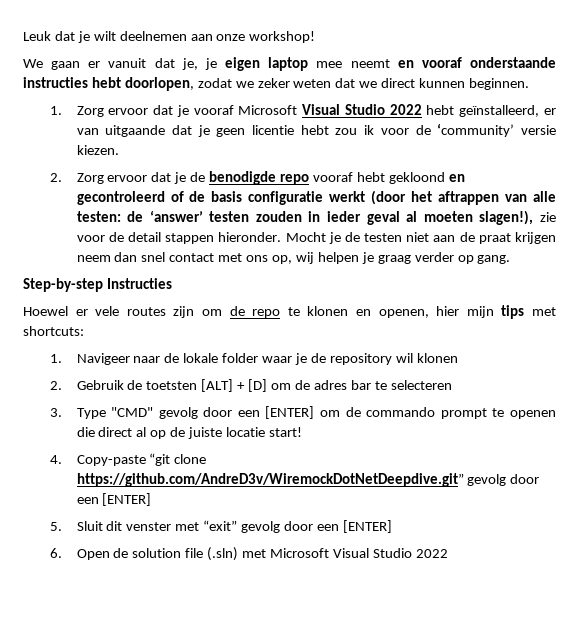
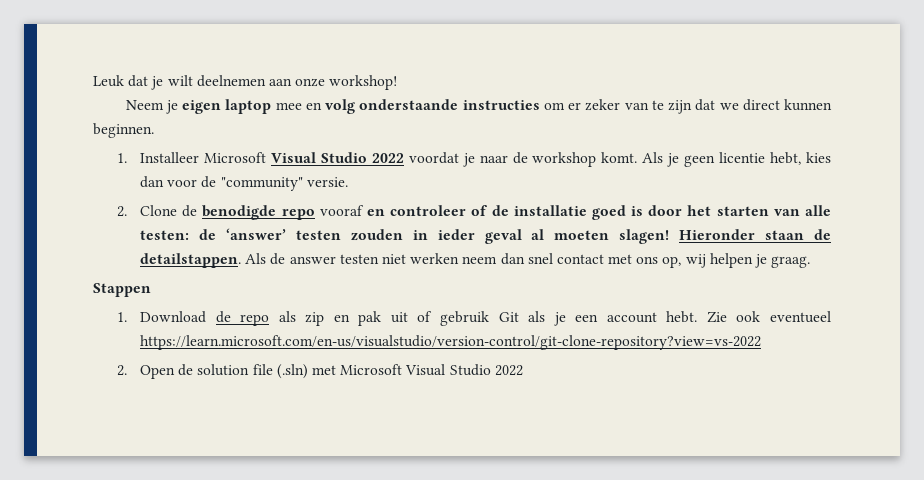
- We gaan er vanuit dat je, je eigen laptop mee neemt en vooraf onderstaande instructies hebt doorlopen, zodat we zeker weten dat we direct kunnen beginnen.
+ Neem je eigen laptop mee en volg onderstaande instructies om er zeker van te zijn dat we direct kunnen beginnen.
- 1. Zorg ervoor dat je vooraf Microsoft Visual Studio 2022 hebt geïnstalleerd, er van uitgaande dat je geen licentie hebt zou ik voor de ‘community’ versie kiezen.
- 2. Zorg ervoor dat je de benodigde repo vooraf hebt gekloond en gecontroleerd of de basis configuratie werkt (door het aftrappen van alle testen: de ‘answer’ testen zouden in ieder geval al moeten slagen!), zie voor de detail stappen hieronder. Mocht je de testen niet aan de praat krijgen neem dan snel contact met ons op, wij helpen je graag verder op gang.
- Step-by-step Instructies
- Hoewel er vele routes zijn om de repo te klonen en openen, hier mijn tips met shortcuts:
- 1. Navigeer naar de lokale folder waar je de repository wil klonen
- 2. Gebruik de toetsten [ALT] + [D] om de adres bar te selecteren
- 3. Type "CMD" gevolg door een [ENTER] om de commando prompt te openen die direct al op de juiste locatie start!
- 4. Copy-paste “git clone https://github.com/AndreD3v/WiremockDotNetDeepdive.git” gevolg door een [ENTER]
- 5. Sluit dit venster met “exit” gevolg door een [ENTER]
- 6. Open de solution file (.sln) met Microsoft Visual Studio 2022
+ 1. Installeer Microsoft Visual Studio 2022 voordat je naar de workshop komt. Als je geen licentie hebt, kies dan voor de "community" versie.
+ 2. Clone de benodigde repo vooraf en controleer of de installatie goed is door het starten van alle testen: de ‘answer’ testen zouden in ieder geval al moeten slagen! Hieronder staan de detailstappen. Als de answer testen niet werken neem dan snel contact met ons op, wij helpen je graag.
+ Stappen
+ 1. Download de repo als zip en pak uit of gebruik Git als je een account hebt. Zie ook eventueel https://learn.microsoft.com/en-us/visualstudio/version-control/git-clone-repository?view=vs-2022
+ 2. Open de solution file (.sln) met Microsoft Visual Studio 2022

